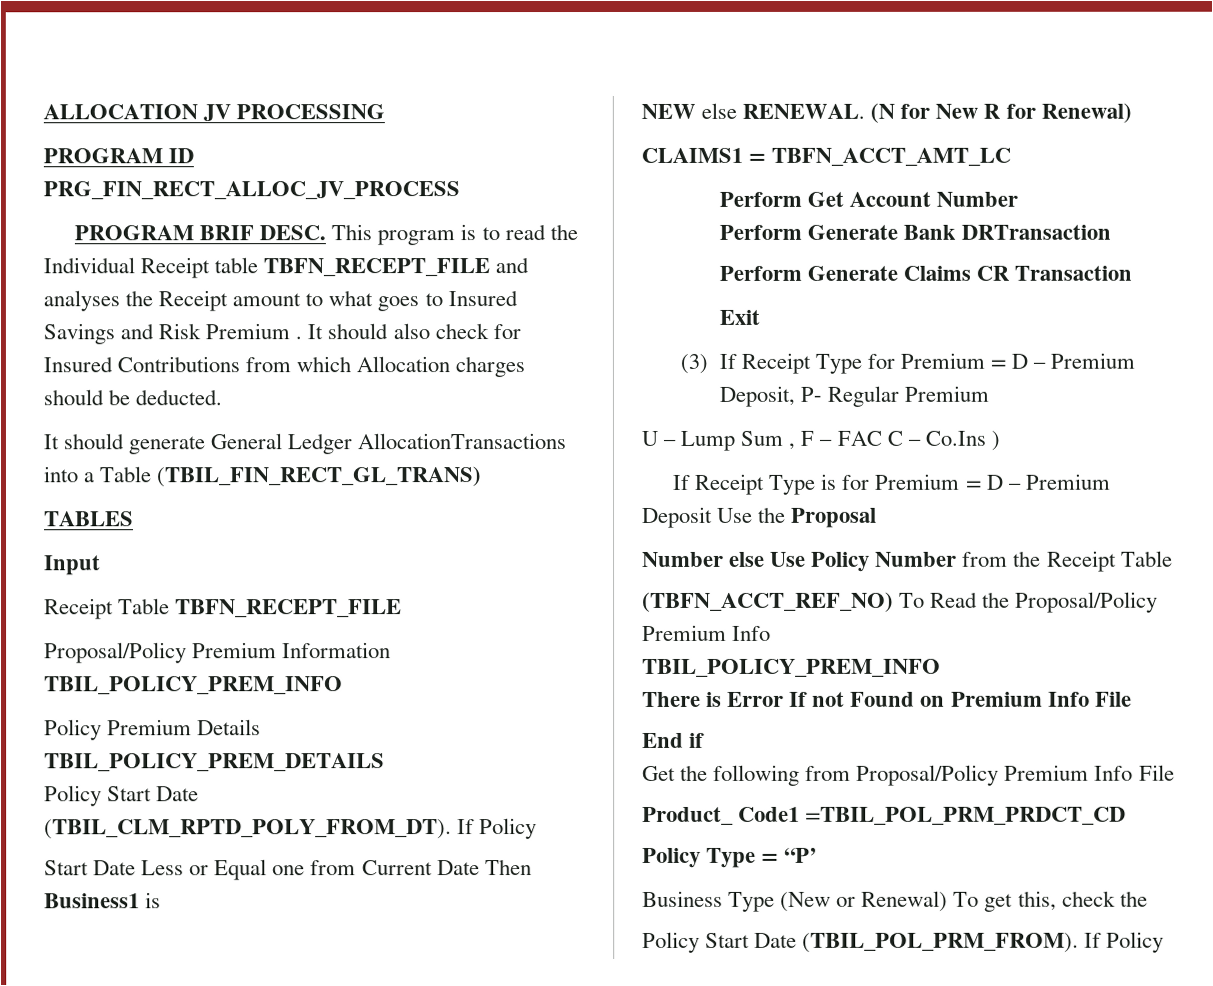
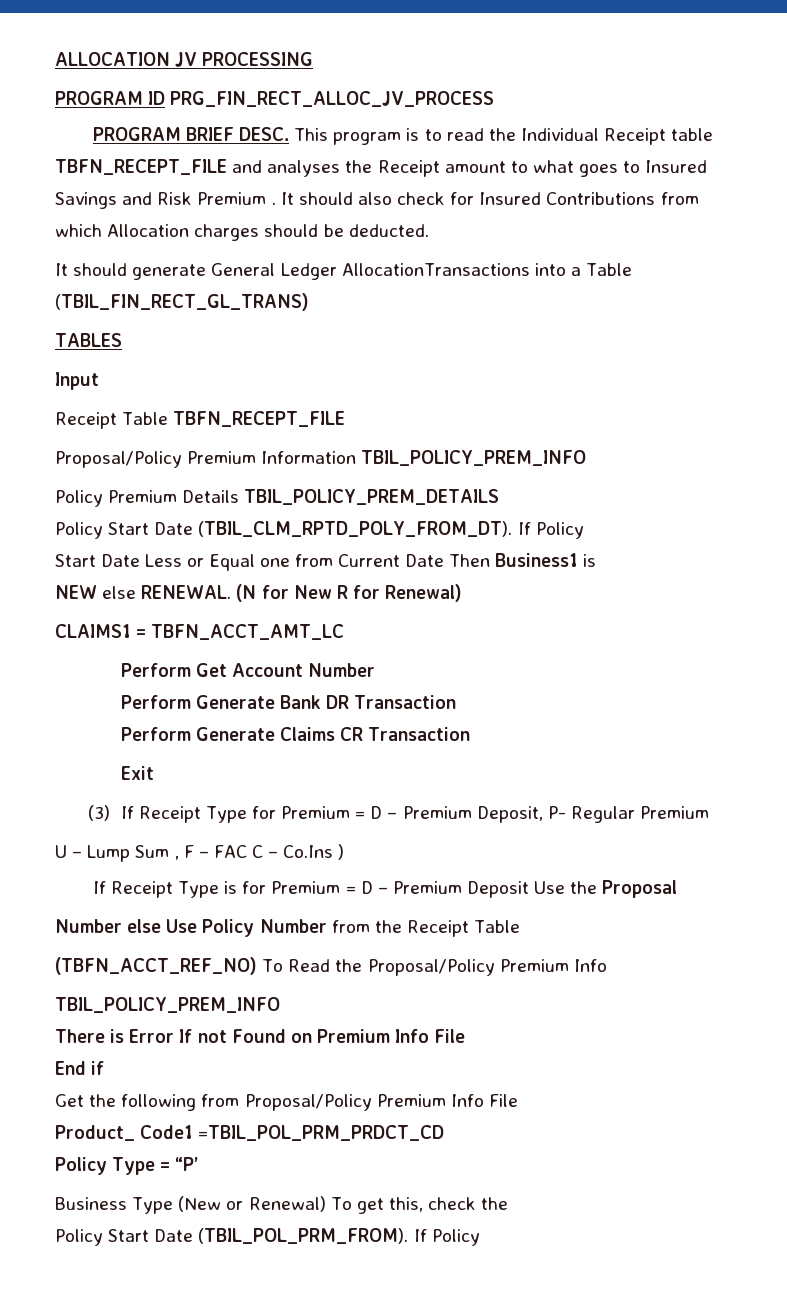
- PROGRAM BRIF DESC.
+ PROGRAM BRIEF DESC.
- Perform Generate Bank DRTransaction
+ Perform Generate Bank DR Transaction

